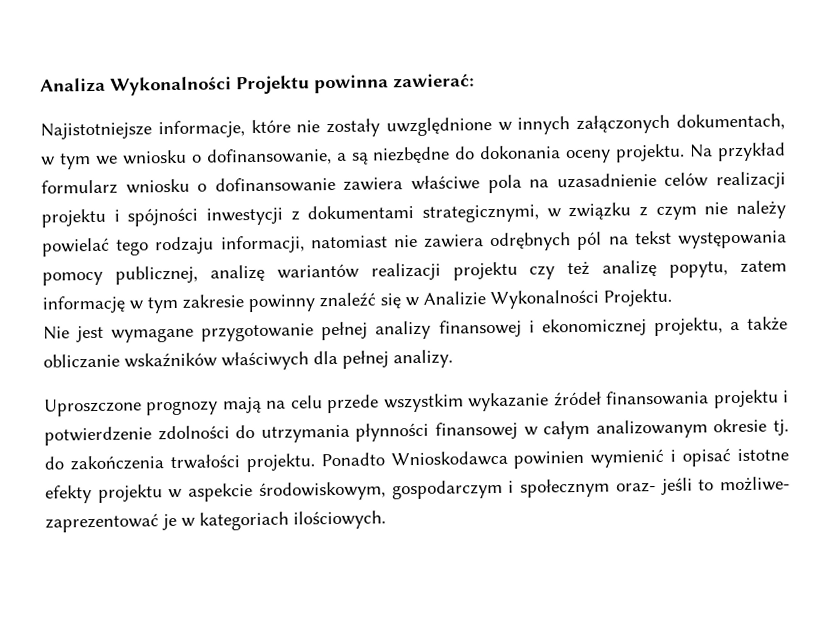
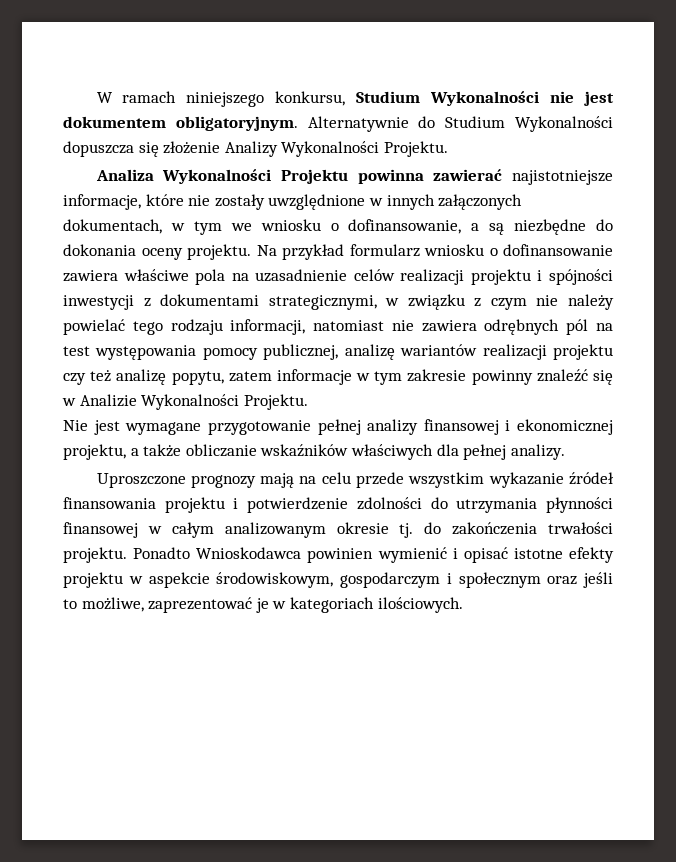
+ W ramach niniejszego konkursu, Studium Wykonalności nie jest dokumentem obligatoryjnym. Alternatywnie do Studium Wykonalności dopuszcza się złożenie Analizy Wykonalności Projektu.
- Analiza Wykonalności Projektu powinna zawierać:
- Najistotniejsze informacje, które nie zostały uwzględnione w innych załączonych dokumentach, w tym we wniosku o dofinansowanie, a są niezbędne do dokonania oceny projektu.
+ Analiza Wykonalności Projektu powinna zawierać najistotniejsze informacje, które nie zostały uwzględnione w innych załączonych dokumentach, w tym we wniosku o dofinansowanie, a są niezbędne do dokonania oceny projektu.
- Na przykład formularz wniosku o dofinansowanie zawiera właściwe pola na uzasadnienie celów realizacji projektu i spójności inwestycji z dokumentami strategicznymi, w związku z czym nie należy powielać tego rodzaju informacji, natomiast nie zawiera odrębnych pól na tekst występowania pomocy publicznej, analizę wariantów realizacji projektu czy też analizę popytu, zatem informację w tym zakresie powinny znaleźć się w Analizie Wykonalności Projektu.
+ Na przykład formularz wniosku o dofinansowanie zawiera właściwe pola na uzasadnienie celów realizacji projektu i spójności inwestycji z dokumentami strategicznymi, w związku z czym nie należy powielać tego rodzaju informacji, natomiast nie zawiera odrębnych pól na test występowania pomocy publicznej, analizę wariantów realizacji projektu czy też analizę popytu, zatem informacje w tym zakresie powinny znaleźć się w Analizie Wykonalności Projektu.
- Ponadto Wnioskodawca powinien wymienić i opisać istotne efekty projektu w aspekcie środowiskowym, gospodarczym i społecznym oraz- jeśli to możliwe- zaprezentować je w kategoriach ilościowych.
+ Ponadto Wnioskodawca powinien wymienić i opisać istotne efekty projektu w aspekcie środowiskowym, gospodarczym i społecznym oraz jeśli to możliwe, zaprezentować je w kategoriach ilościowych.

